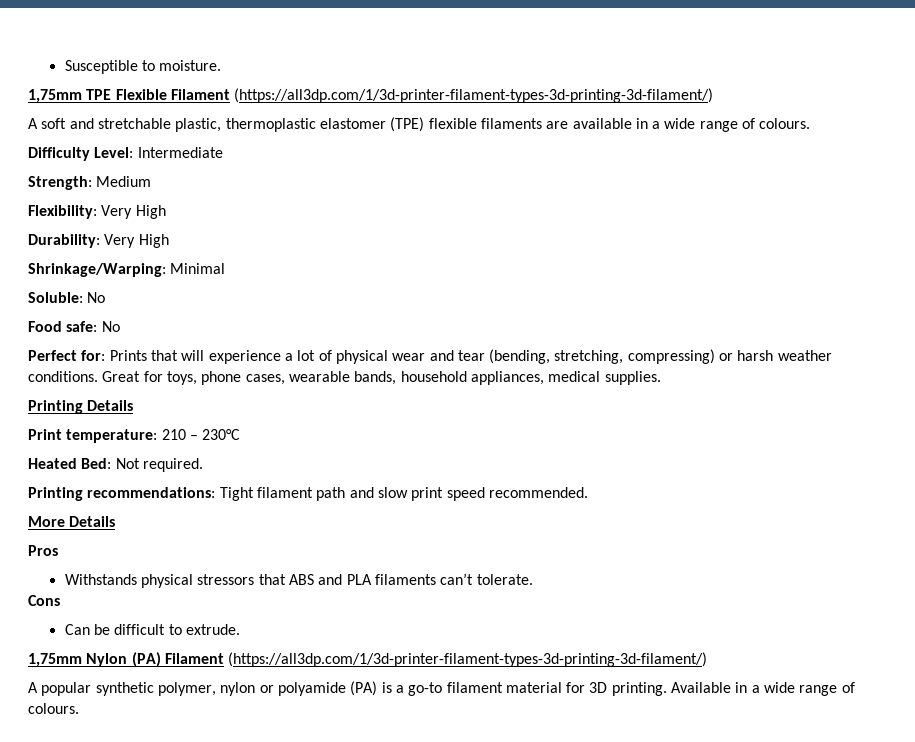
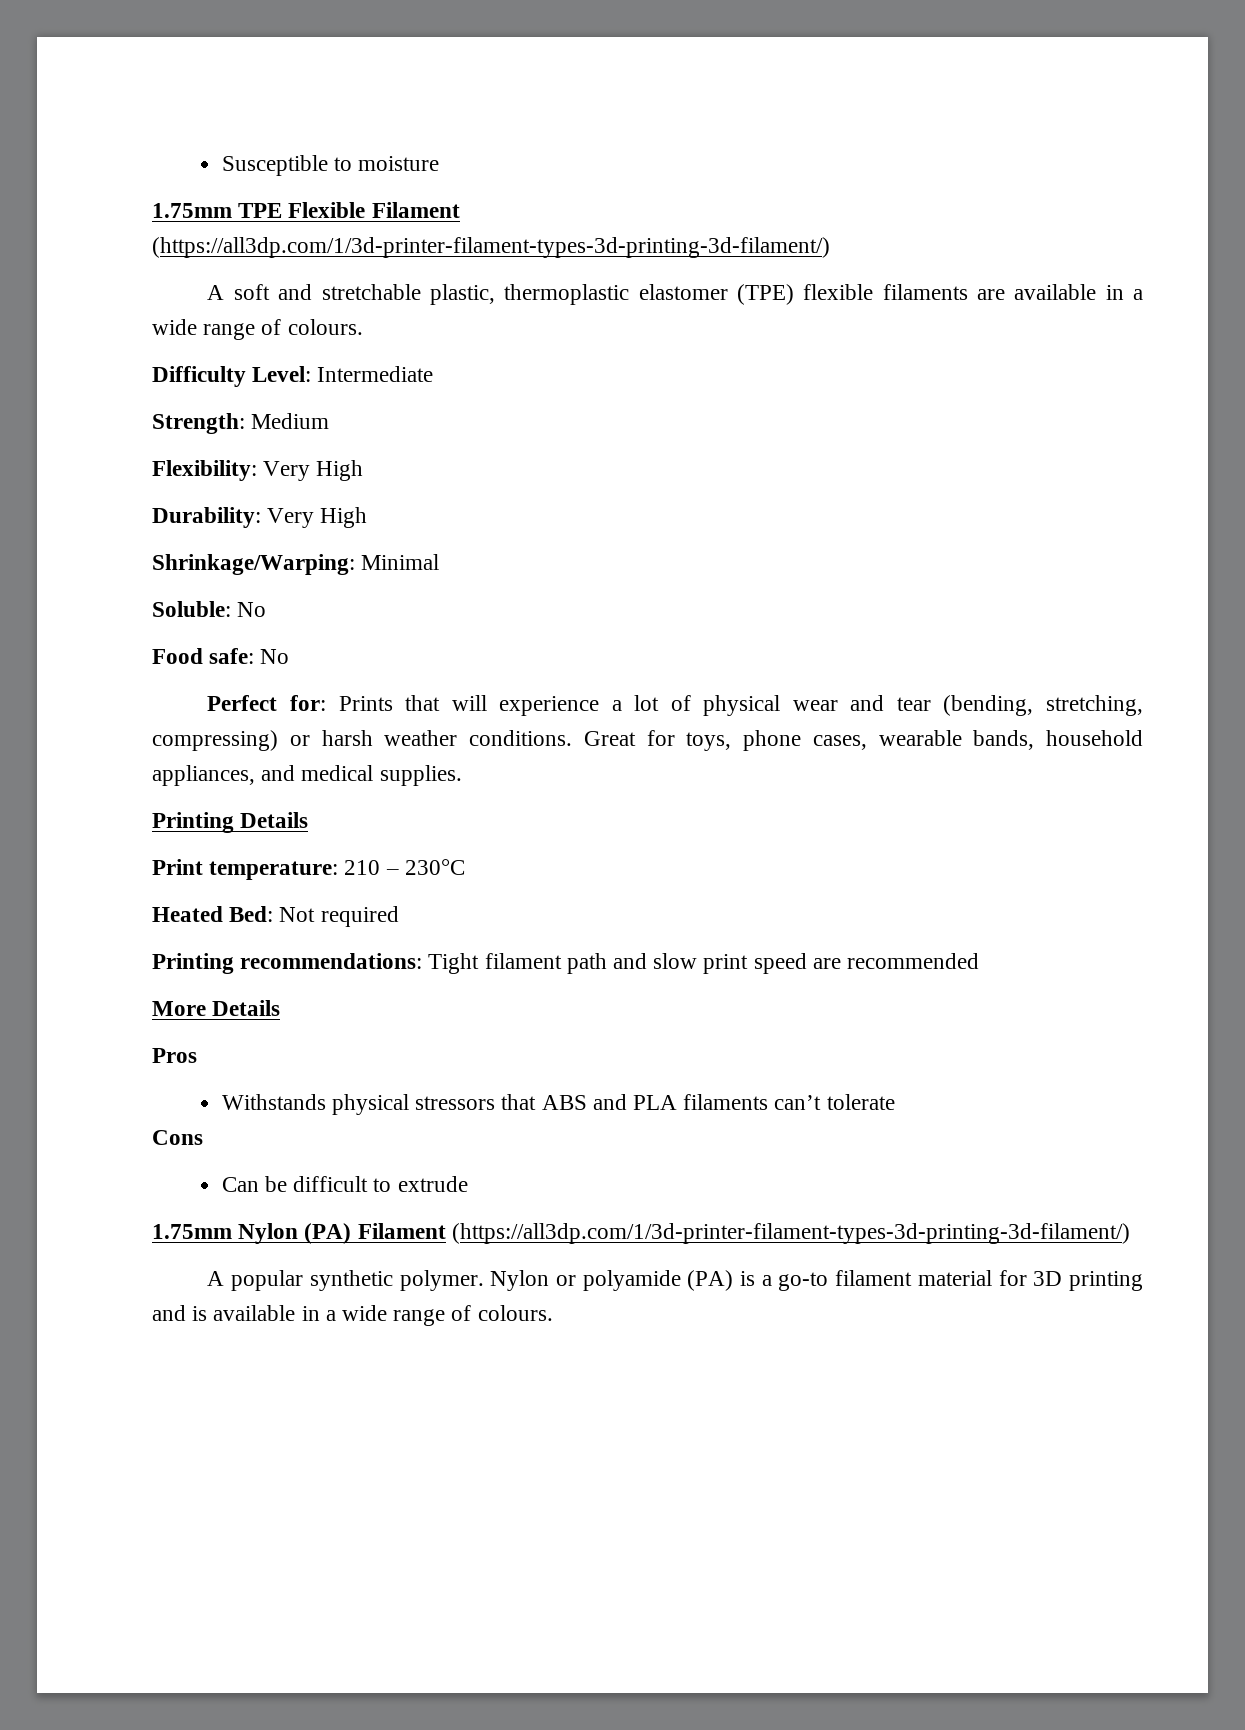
- Susceptible to moisture.
- 1,75mm TPE Flexible Filament (https://all3dp.com/1/3d-printer-filament-types-3d-printing-3d-filament/)
+ Susceptible to moisture
+ 1.75mm TPE Flexible Filament (https://all3dp.com/1/3d-printer-filament-types-3d-printing-3d-filament/)
- Great for toys, phone cases, wearable bands, household appliances, medical supplies.
+ Great for toys, phone cases, wearable bands, household appliances, and medical supplies.
- Heated Bed: Not required.
+ Heated Bed: Not required
- Printing recommendations: Tight filament path and slow print speed recommended.
+ Printing recommendations: Tight filament path and slow print speed are recommended
- Withstands physical stressors that ABS and PLA filaments can’t tolerate.
+ Withstands physical stressors that ABS and PLA filaments can’t tolerate
- Can be difficult to extrude.
- 1,75mm Nylon (PA) Filament (https://all3dp.com/1/3d-printer-filament-types-3d-printing-3d-filament/)
+ Can be difficult to extrude
+ 1.75mm Nylon (PA) Filament (https://all3dp.com/1/3d-printer-filament-types-3d-printing-3d-filament/)
- A popular synthetic polymer, nylon or polyamide (PA) is a go-to filament material for 3D printing. Available in a wide range of colours.
+ A popular synthetic polymer. Nylon or polyamide (PA) is a go-to filament material for 3D printing and is available in a wide range of colours.

